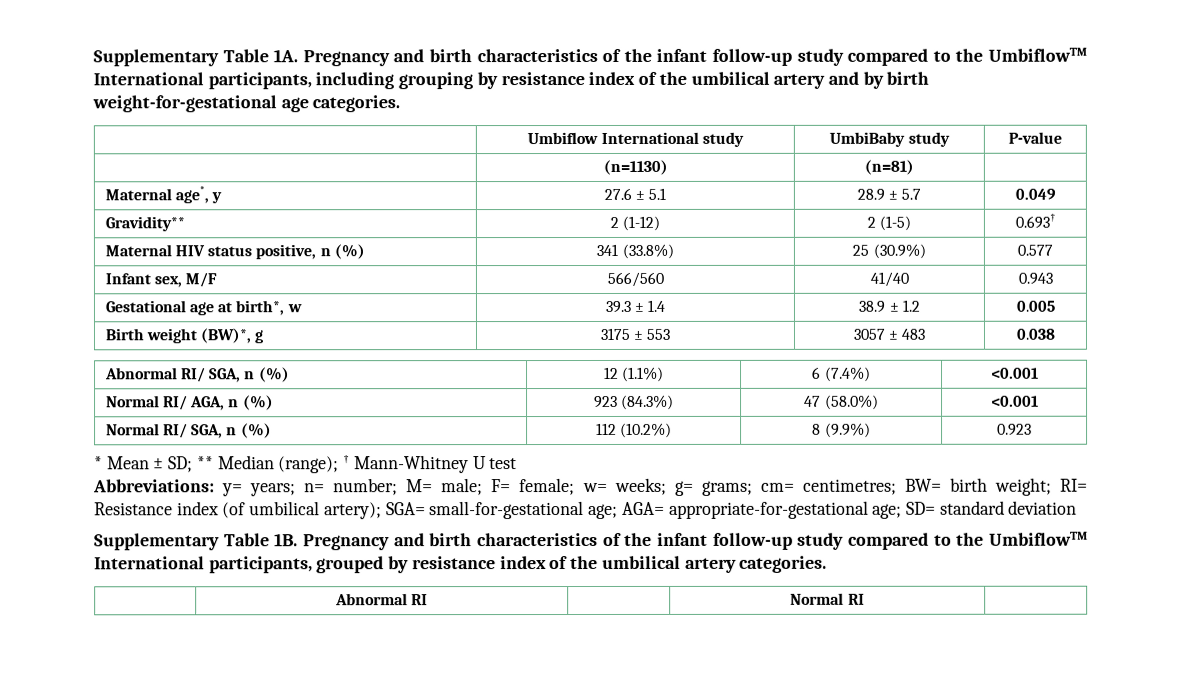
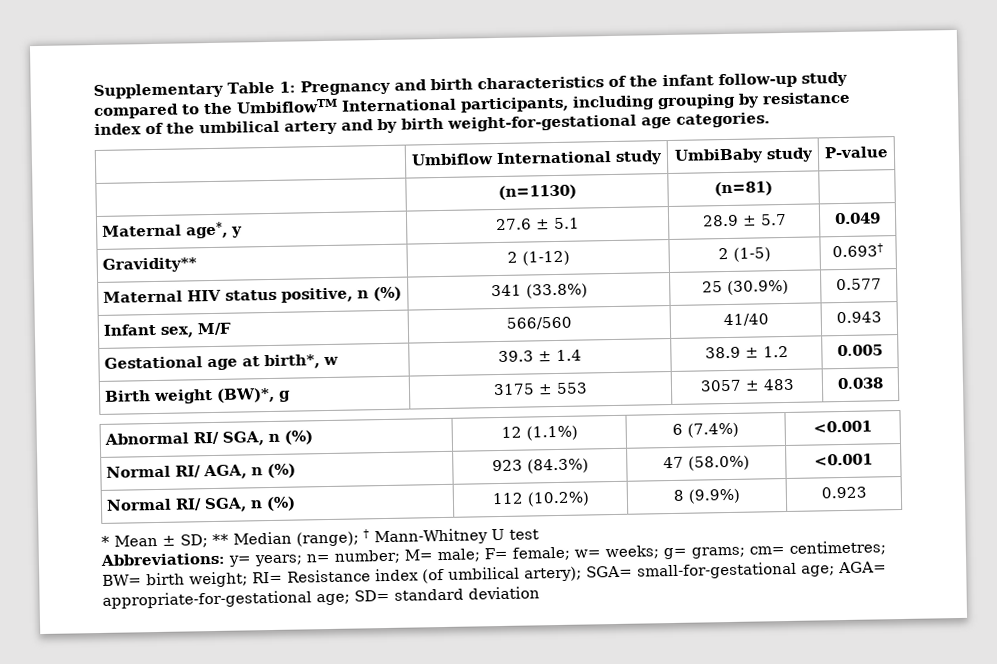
- Supplementary Table 1A. Pregnancy and birth characteristics of the infant follow-up study compared to the UmbiflowTM International participants, including grouping by resistance index of the umbilical artery and by birth weight-for-gestational age categories.
+ Supplementary Table 1: Pregnancy and birth characteristics of the infant follow-up study compared to the UmbiflowTM International participants, including grouping by resistance index of the umbilical artery and by birth weight-for-gestational age categories.
- Supplementary Table 1B. Pregnancy and birth characteristics of the infant follow-up study compared to the UmbiflowTM International participants, grouped by resistance index of the umbilical artery categories.
- | Abnormal RI | | Normal RI |

